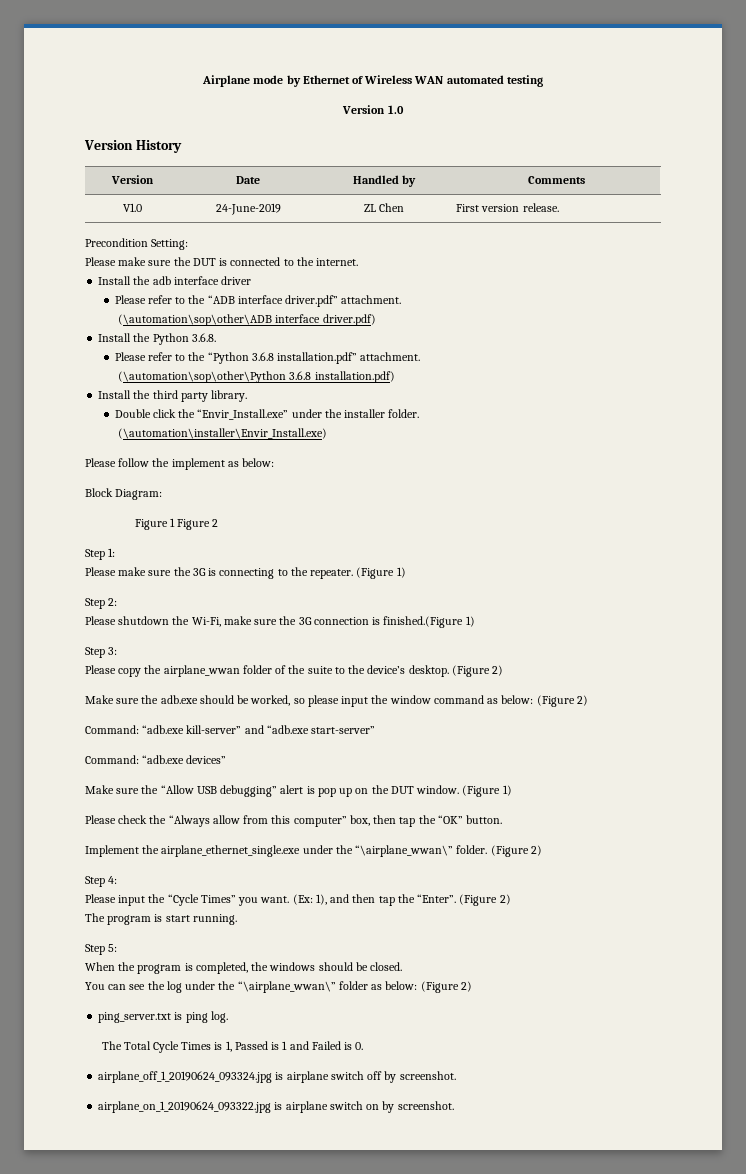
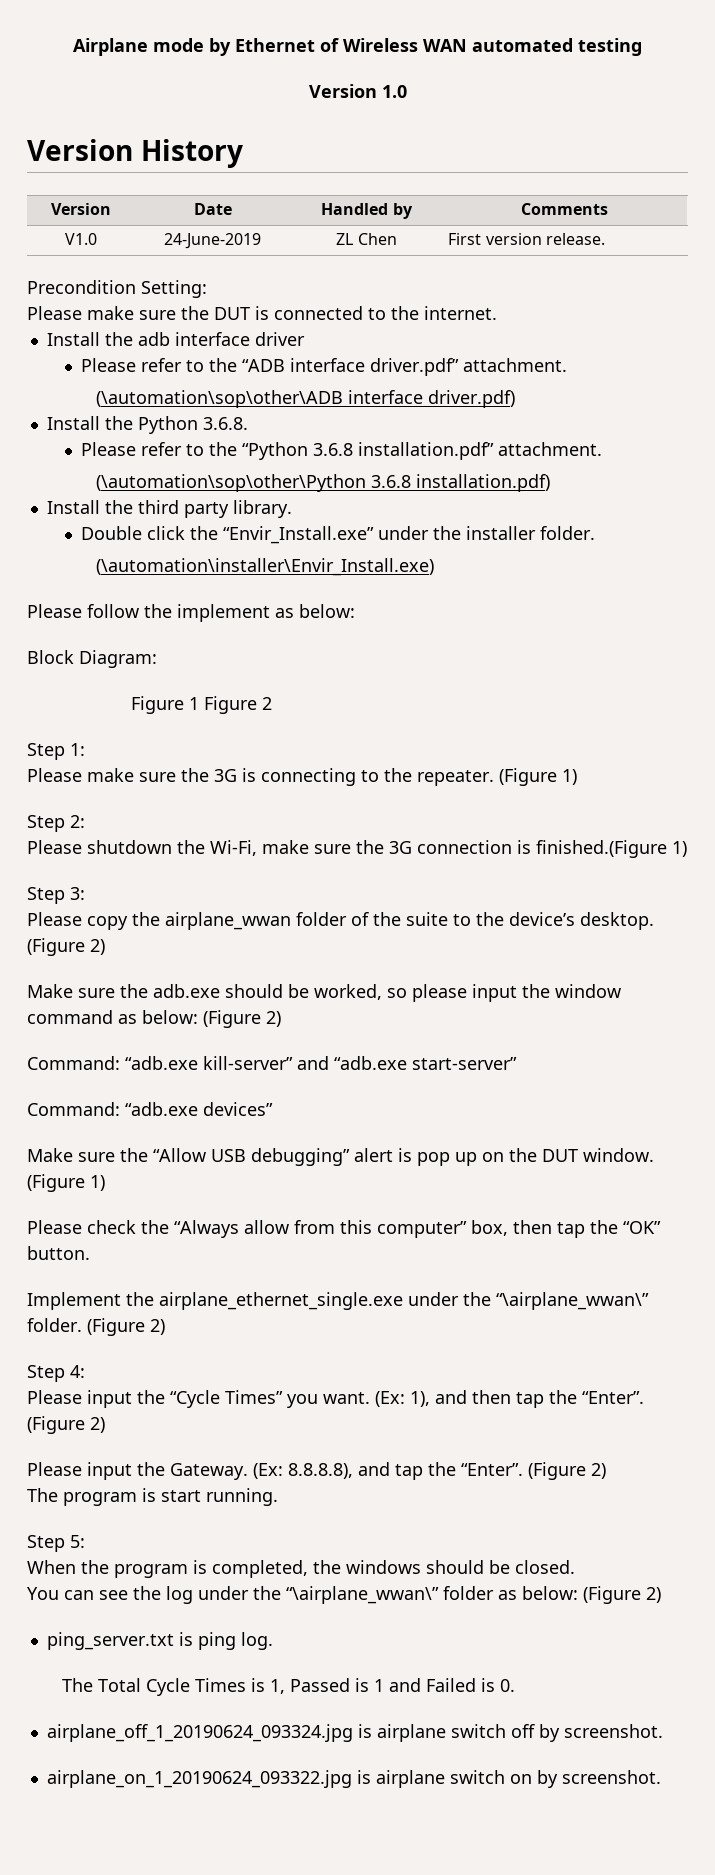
+ Please input the Gateway. (Ex: 8.8.8.8), and tap the “Enter”. (Figure 2)

